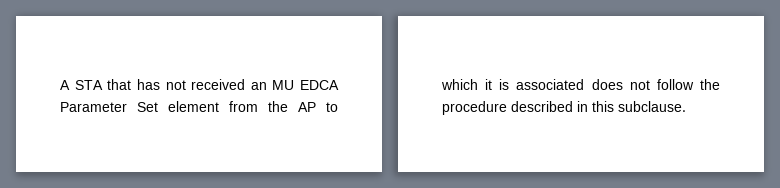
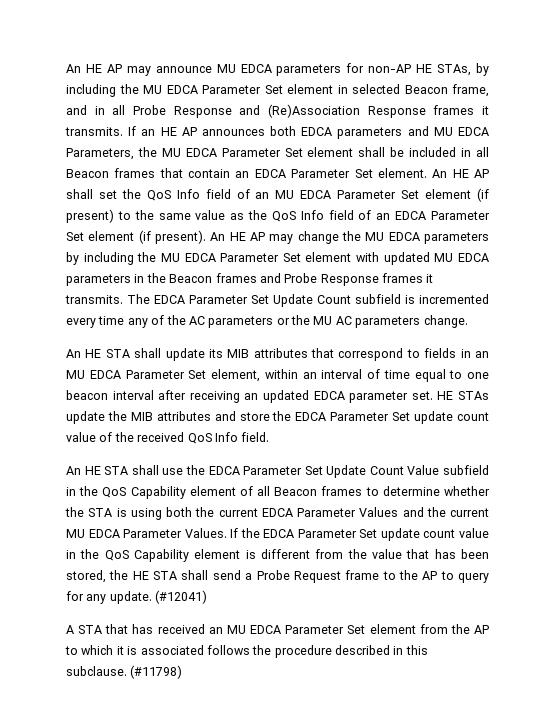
+ An HE AP may announce MU EDCA parameters for non-AP HE STAs, by including the MU EDCA Parameter Set element in selected Beacon frame, and in all Probe Response and (Re)Association Response frames it transmits. If an HE AP announces both EDCA parameters and MU EDCA Parameters, the MU EDCA Parameter Set element shall be included in all Beacon frames that contain an EDCA Parameter Set element. An HE AP shall set the QoS Info field of an MU EDCA Parameter Set element (if present) to the same value as the QoS Info field of an EDCA Parameter Set element (if present). An HE AP may change the MU EDCA parameters by including the MU EDCA Parameter Set element with updated MU EDCA parameters in the Beacon frames and Probe Response frames it transmits. The EDCA Parameter Set Update Count subfield is incremented every time any of the AC parameters or the MU AC parameters change.
+ An HE STA shall update its MIB attributes that correspond to fields in an MU EDCA Parameter Set element, within an interval of time equal to one beacon interval after receiving an updated EDCA parameter set. HE STAs update the MIB attributes and store the EDCA Parameter Set update count value of the received QoS Info field.
+ An HE STA shall use the EDCA Parameter Set Update Count Value subfield in the QoS Capability element of all Beacon frames to determine whether the STA is using both the current EDCA Parameter Values and the current MU EDCA Parameter Values. If the EDCA Parameter Set update count value in the QoS Capability element is different from the value that has been stored, the HE STA shall send a Probe Request frame to the AP to query for any update. (#12041)
- A STA that has not received an MU EDCA Parameter Set element from the AP to which it is associated does not follow the procedure described in this subclause.
+ A STA that has received an MU EDCA Parameter Set element from the AP to which it is associated follows the procedure described in this subclause.
+ (#11798)

